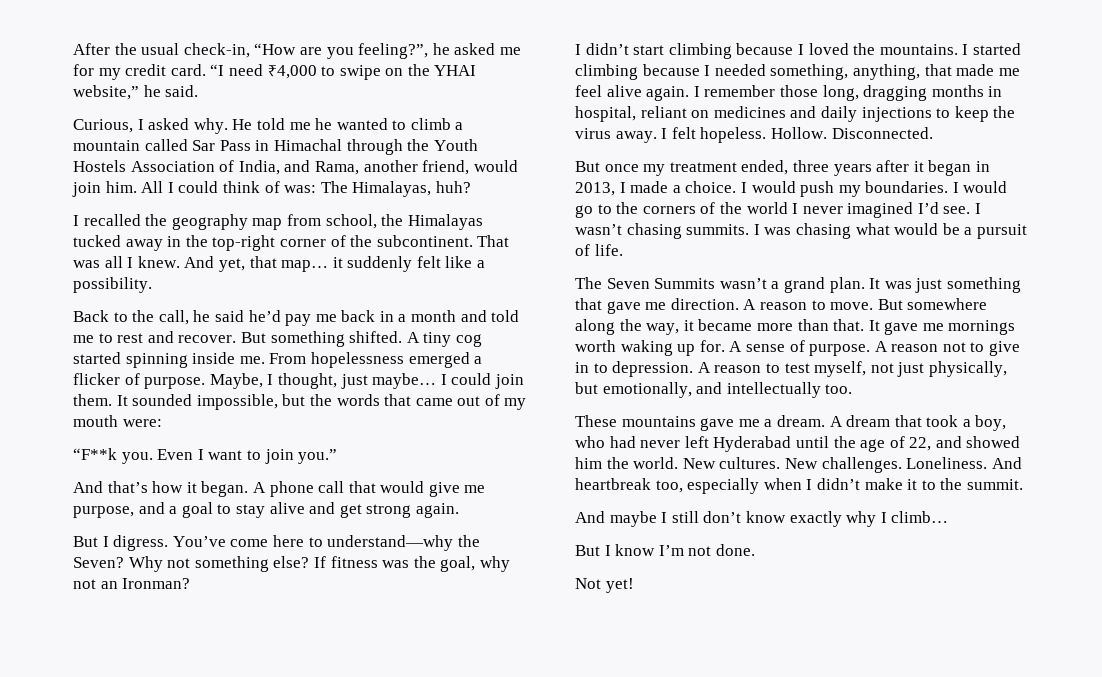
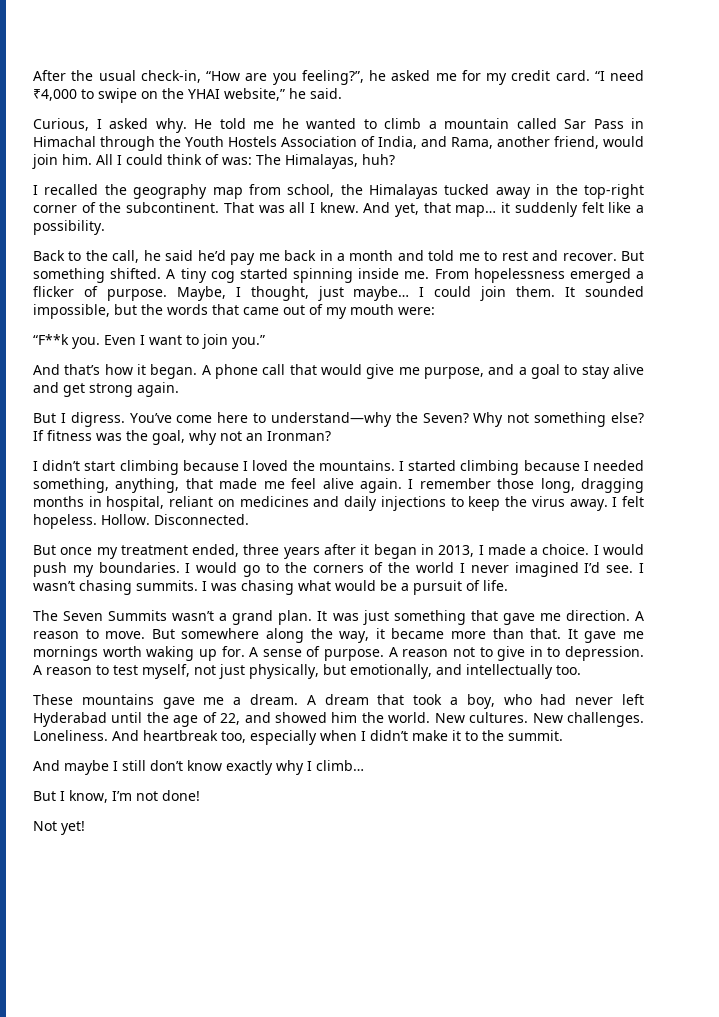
- But I know I’m not done.
+ But I know, I’m not done!

